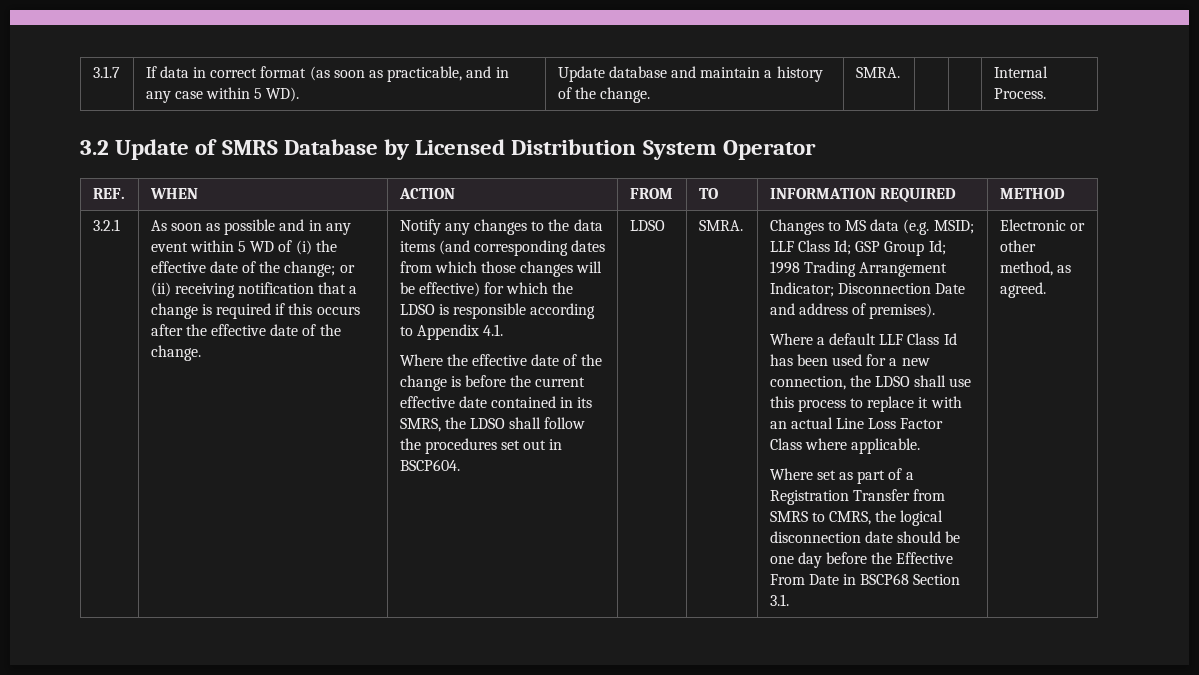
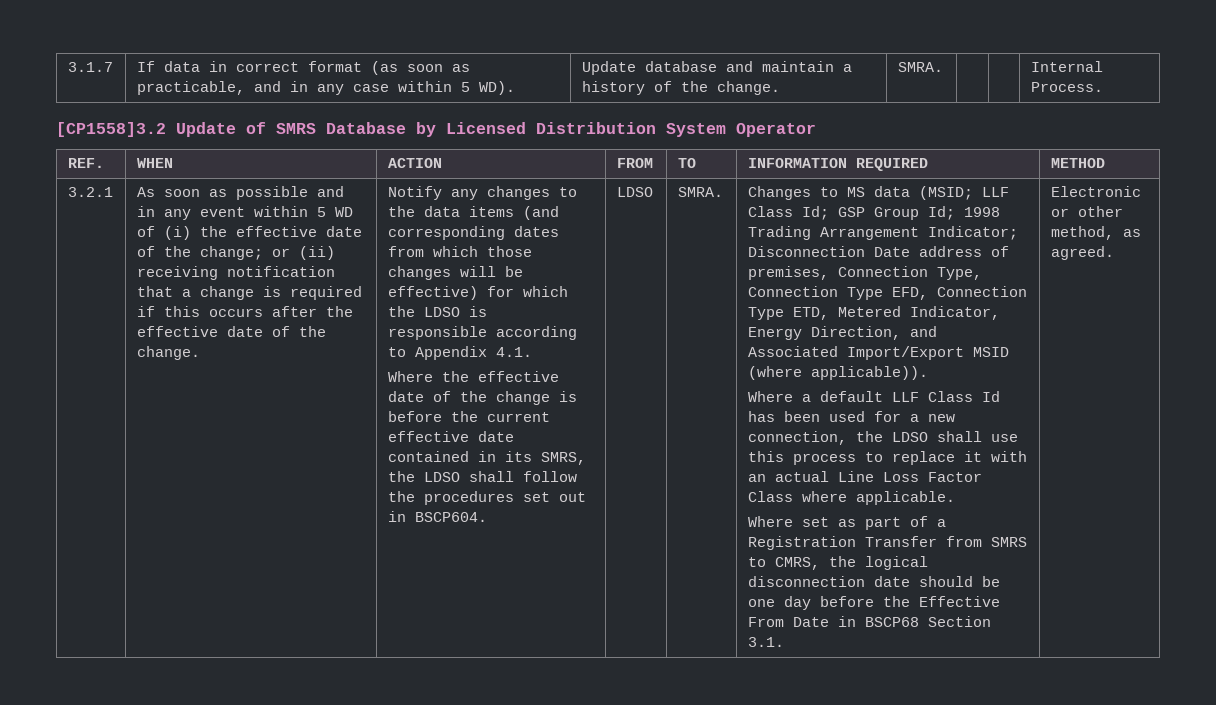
- 3.2 Update of SMRS Database by Licensed Distribution System Operator
+ [CP1558]3.2 Update of SMRS Database by Licensed Distribution System Operator
- Changes to MS data (e.g. MSID; LLF Class Id; GSP Group Id; 1998 Trading Arrangement Indicator; Disconnection Date and address of premises).
+ Changes to MS data (MSID; LLF Class Id; GSP Group Id; 1998 Trading Arrangement Indicator; Disconnection Date address of premises, Connection Type, Connection Type EFD, Connection Type ETD, Metered Indicator, Energy Direction, and Associated Import/Export MSID (where applicable)).

